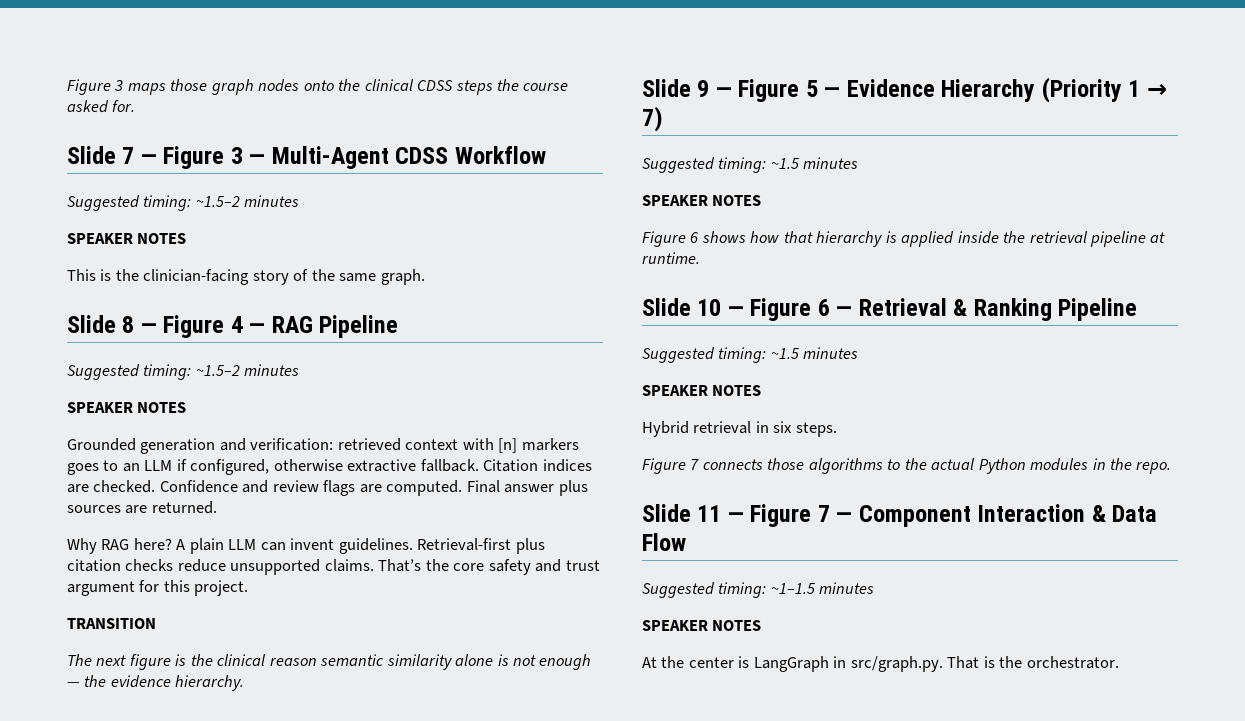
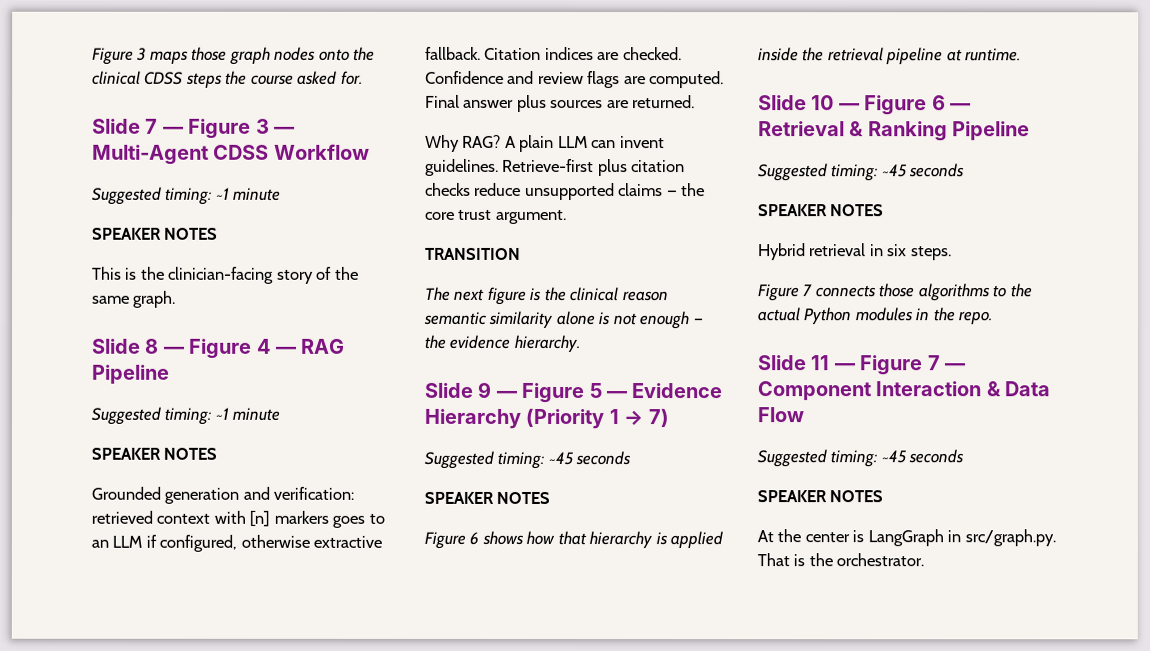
  Slide 7 — Figure 3 — Multi-Agent CDSS Workflow
- Suggested timing: ~1.5–2 minutes
+ Suggested timing: ~1 minute
  Slide 8 — Figure 4 — RAG Pipeline
- Suggested timing: ~1.5–2 minutes
+ Suggested timing: ~1 minute
- Why RAG here?
+ Why RAG?
- Retrieval-first plus citation checks reduce unsupported claims. That’s the core safety and trust argument for this project.
+ Retrieve-first plus citation checks reduce unsupported claims — the core trust argument.
  Slide 9 — Figure 5 — Evidence Hierarchy (Priority 1 → 7)
- Suggested timing: ~1.5 minutes
+ Suggested timing: ~45 seconds
  Slide 10 — Figure 6 — Retrieval & Ranking Pipeline
- Suggested timing: ~1.5 minutes
+ Suggested timing: ~45 seconds
  Slide 11 — Figure 7 — Component Interaction & Data Flow
- Suggested timing: ~1–1.5 minutes
+ Suggested timing: ~45 seconds

